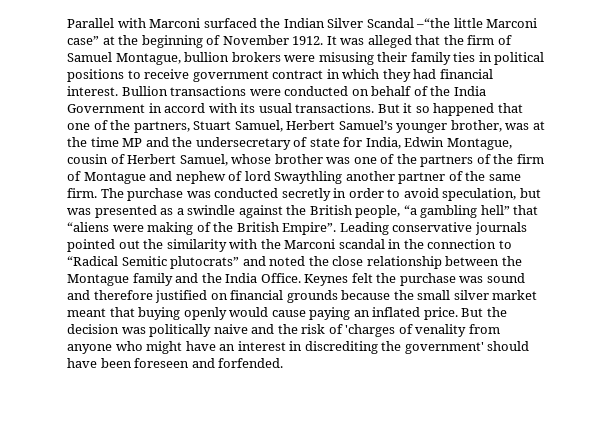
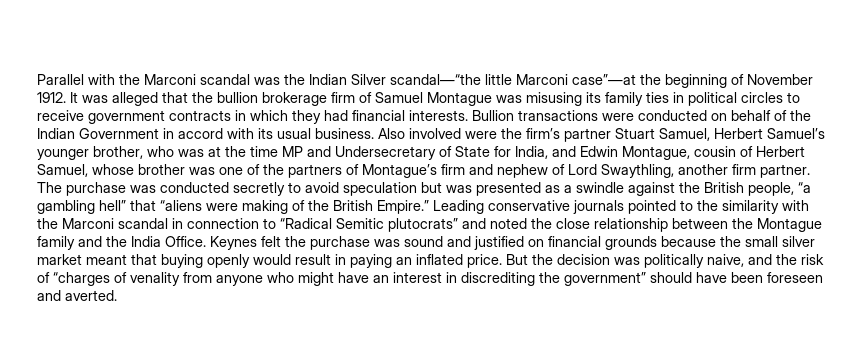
- Parallel with Marconi surfaced the Indian Silver Scandal –“the little Marconi case” at the beginning of November 1912.
+ Parallel with the Marconi scandal was the Indian Silver scandal—“the little Marconi case”—at the beginning of November 1912.
- It was alleged that the firm of Samuel Montague, bullion brokers were misusing their family ties in political positions to receive government contract in which they had financial interest.
+ It was alleged that the bullion brokerage firm of Samuel Montague was misusing its family ties in political circles to receive government contracts in which they had financial interests.
- Bullion transactions were conducted on behalf of the India Government in accord with its usual transactions. But it so happened that one of the partners, Stuart Samuel, Herbert Samuel’s younger brother, was at the time MP and the undersecretary of state for India, Edwin Montague, cousin of Herbert Samuel, whose brother was one of the partners of the firm of Montague and nephew of lord Swaythling another partner of the same firm.
+ Bullion transactions were conducted on behalf of the Indian Government in accord with its usual business. Also involved were the firm’s partner Stuart Samuel, Herbert Samuel’s younger brother, who was at the time MP and Undersecretary of State for India, and Edwin Montague, cousin of Herbert Samuel, whose brother was one of the partners of Montague’s firm and nephew of Lord Swaythling, another firm partner.
- The purchase was conducted secretly in order to avoid speculation, but was presented as a swindle against the British people, “a gambling hell” that “aliens were making of the British Empire”.
+ The purchase was conducted secretly to avoid speculation but was presented as a swindle against the British people, “a gambling hell” that “aliens were making of the British Empire.”
- Leading conservative journals pointed out the similarity with the Marconi scandal in the connection to “Radical Semitic plutocrats” and noted the close relationship between the Montague family and the India Office.
+ Leading conservative journals pointed to the similarity with the Marconi scandal in connection to “Radical Semitic plutocrats” and noted the close relationship between the Montague family and the India Office.
- Keynes felt the purchase was sound and therefore justified on financial grounds because the small silver market meant that buying openly would cause paying an inflated price.
+ Keynes felt the purchase was sound and justified on financial grounds because the small silver market meant that buying openly would result in paying an inflated price.
- But the decision was politically naive and the risk of 'charges of venality from anyone who might have an interest in discrediting the government' should have been foreseen and forfended.
+ But the decision was politically naive, and the risk of “charges of venality from anyone who might have an interest in discrediting the government” should have been foreseen and averted.

